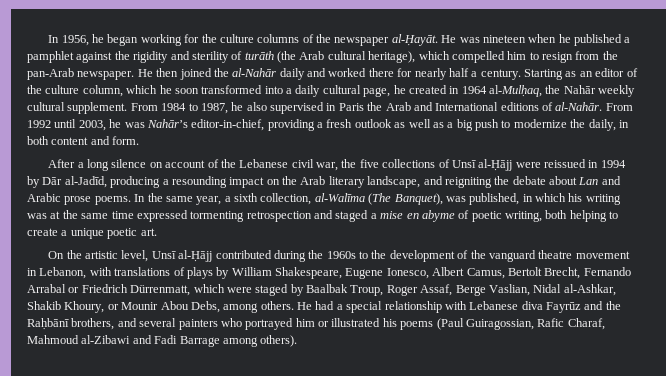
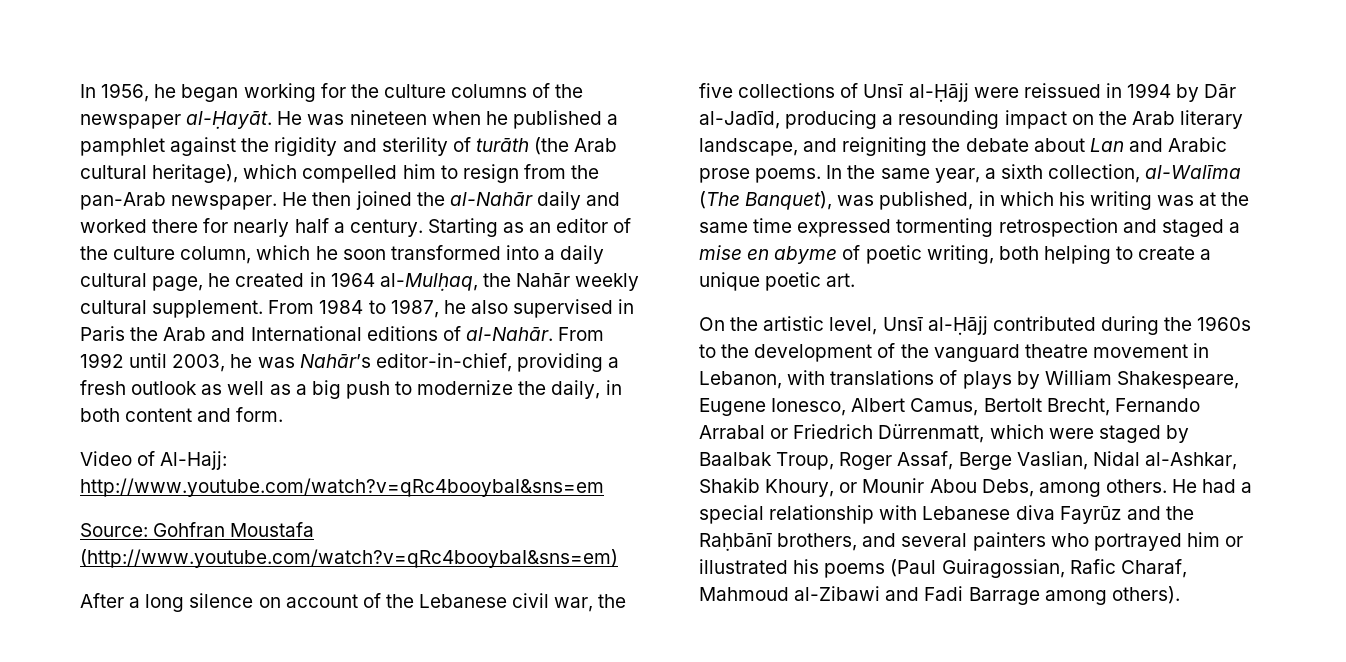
+ Video of Al-Hajj: http://www.youtube.com/watch?v=qRc4booybaI&sns=em
+ Source: Gohfran Moustafa (http://www.youtube.com/watch?v=qRc4booybaI&sns=em)

